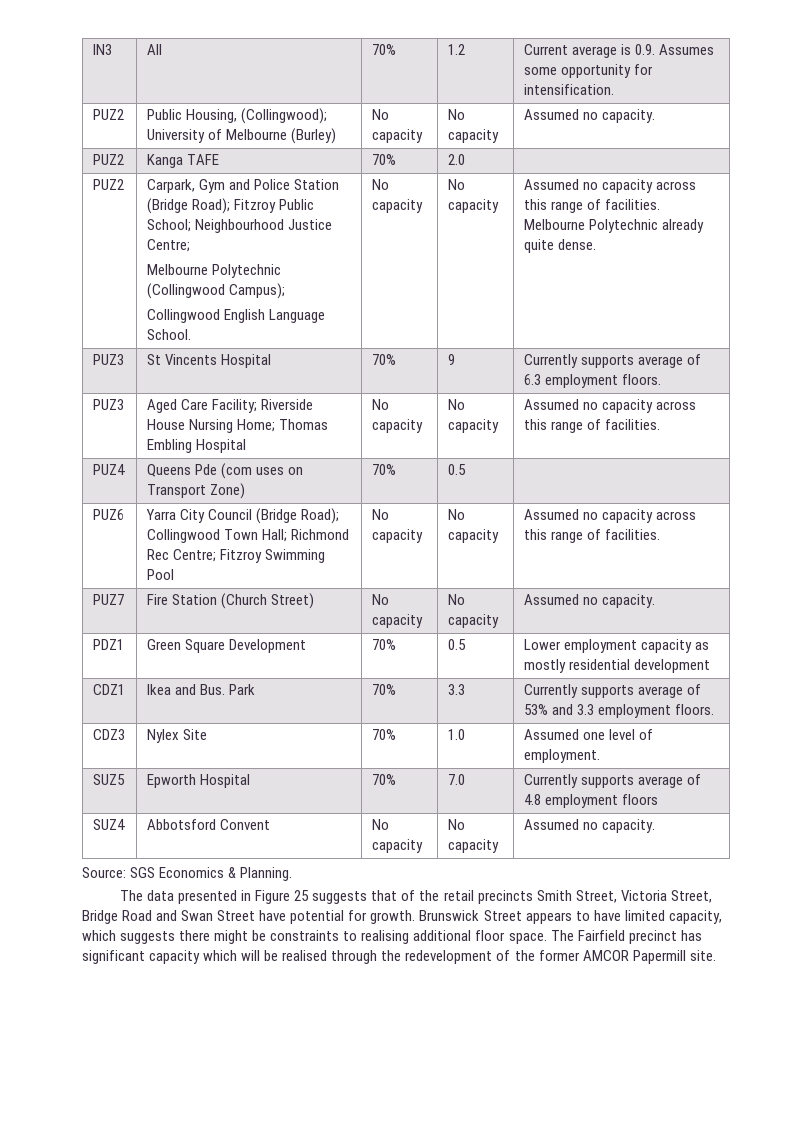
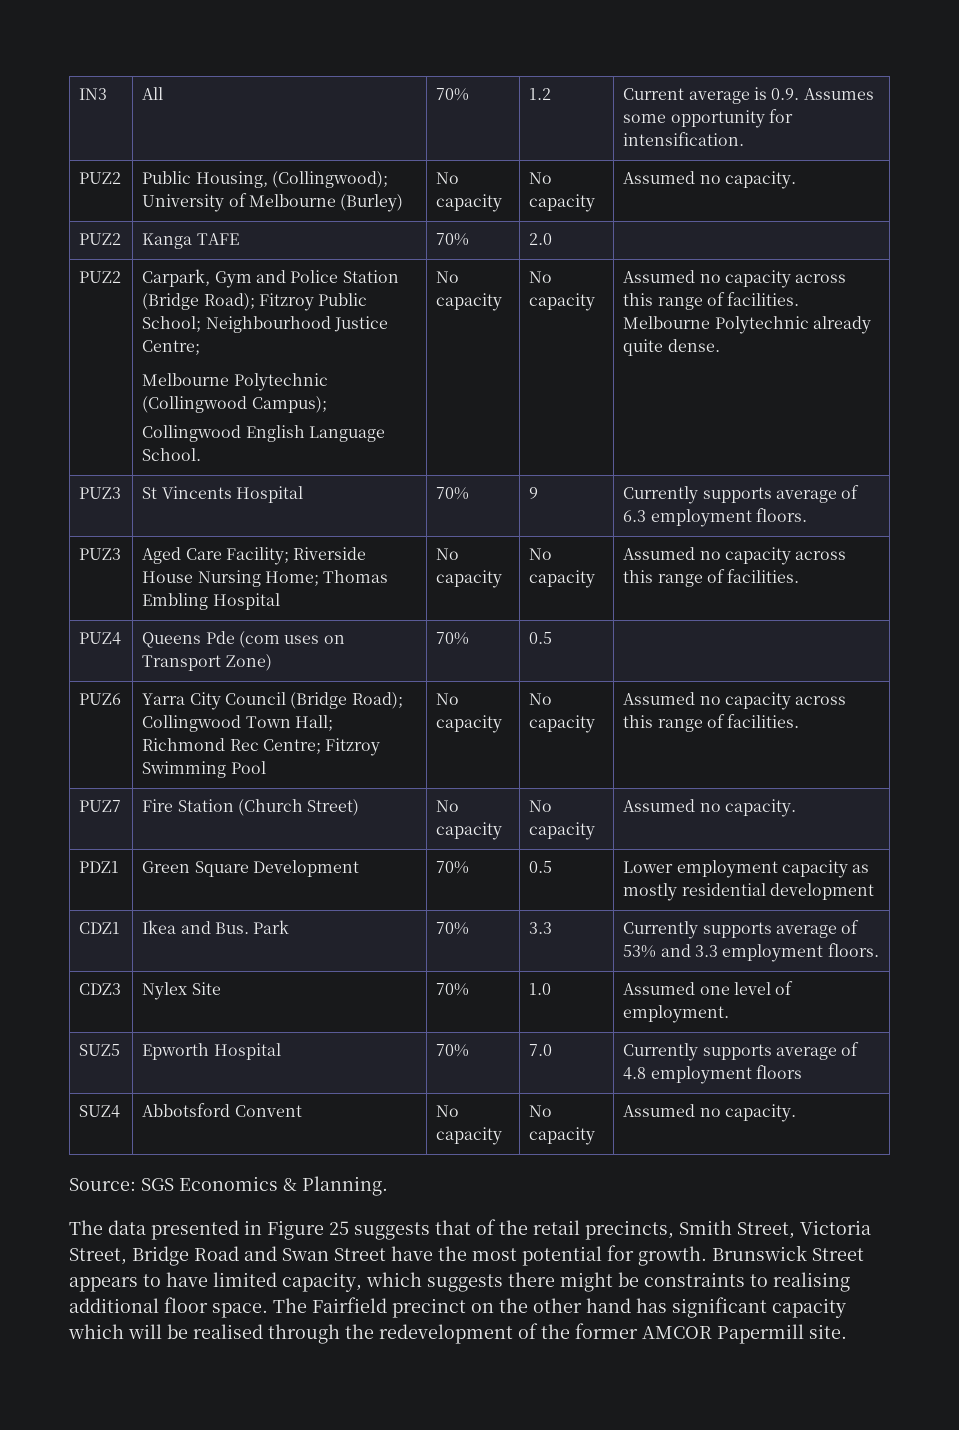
- The data presented in Figure 25 suggests that of the retail precincts Smith Street, Victoria Street, Bridge Road and Swan Street have potential for growth.
+ The data presented in Figure 25 suggests that of the retail precincts, Smith Street, Victoria Street, Bridge Road and Swan Street have the most potential for growth.
- The Fairfield precinct has significant capacity which will be realised through the redevelopment of the former AMCOR Papermill site.
+ The Fairfield precinct on the other hand has significant capacity which will be realised through the redevelopment of the former AMCOR Papermill site.

